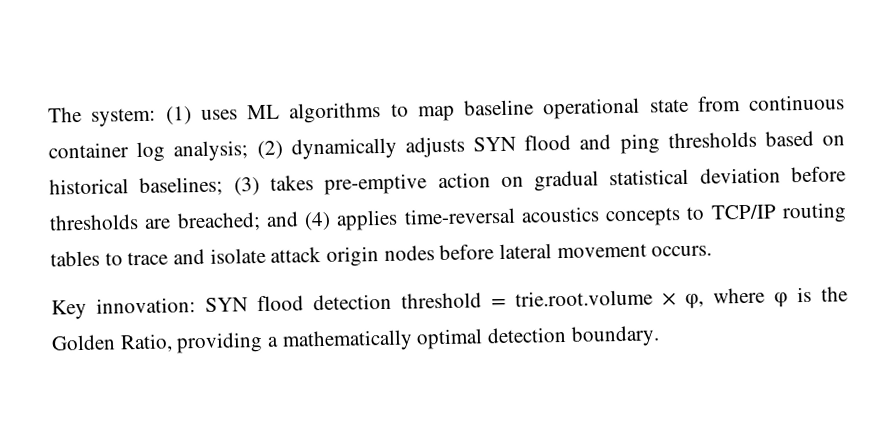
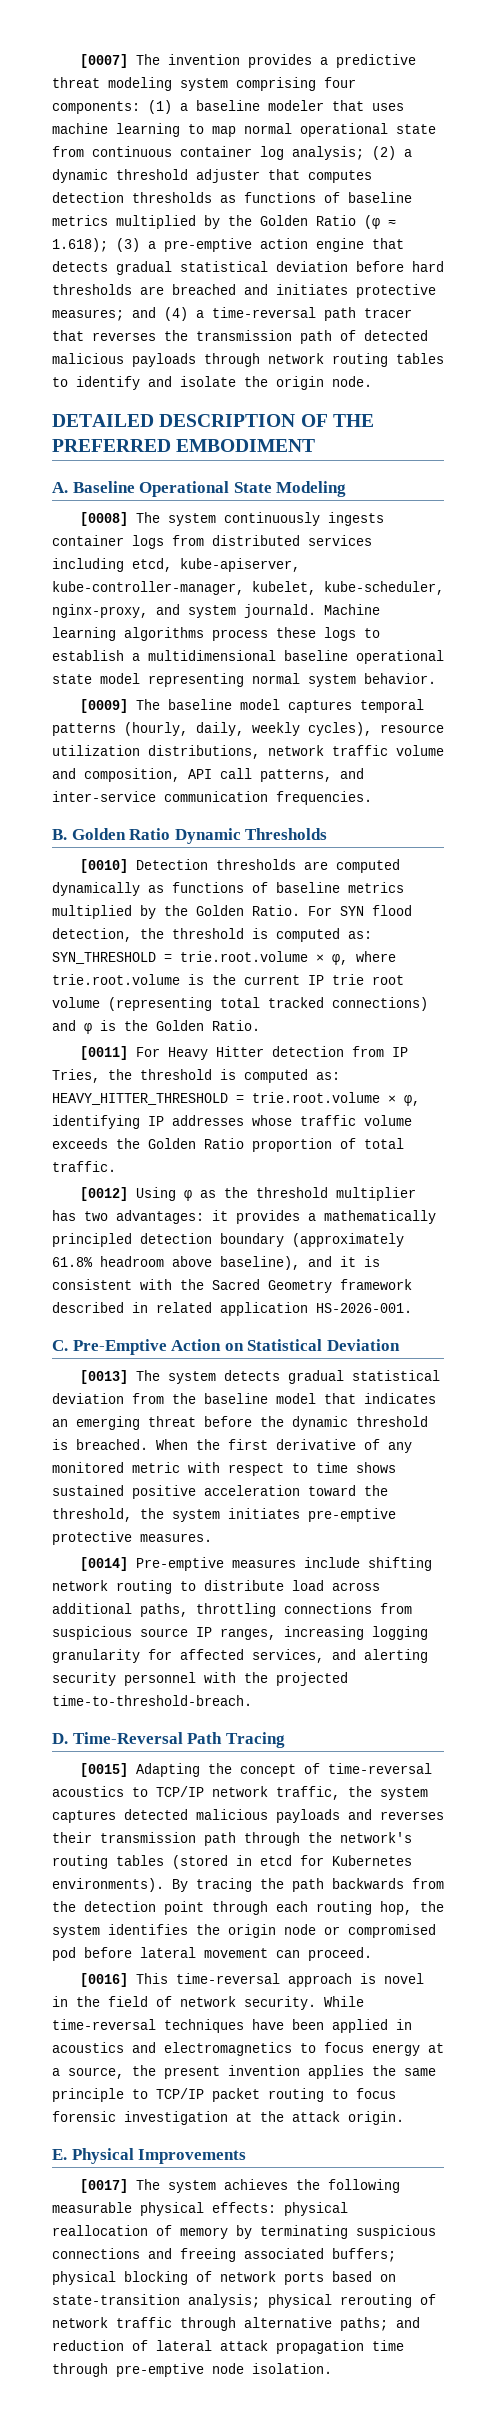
- The system: (1) uses ML algorithms to map baseline operational state from continuous container log analysis; (2) dynamically adjusts SYN flood and ping thresholds based on historical baselines; (3) takes pre-emptive action on gradual statistical deviation before thresholds are breached; and (4) applies time-reversal acoustics concepts to TCP/IP routing tables to trace and isolate attack origin nodes before lateral movement occurs.
- Key innovation: SYN flood detection threshold = trie.root.volume × φ, where φ is the Golden Ratio, providing a mathematically optimal detection boundary.
+ [0007] The invention provides a predictive threat modeling system comprising four components: (1) a baseline modeler that uses machine learning to map normal operational state from continuous container log analysis; (2) a dynamic threshold adjuster that computes detection thresholds as functions of baseline metrics multiplied by the Golden Ratio (φ ≈ 1.618); (3) a pre-emptive action engine that detects gradual statistical deviation before hard thresholds are breached and initiates protective measures; and (4) a time-reversal path tracer that reverses the transmission path of detected malicious payloads through network routing tables to identify and isolate the origin node.
+ DETAILED DESCRIPTION OF THE PREFERRED EMBODIMENT
+ A. Baseline Operational State Modeling
+ [0008] The system continuously ingests container logs from distributed services including etcd, kube-apiserver, kube-controller-manager, kubelet, kube-scheduler, nginx-proxy, and system journald. Machine learning algorithms process these logs to establish a multidimensional baseline operational state model representing normal system behavior.
+ [0009] The baseline model captures temporal patterns (hourly, daily, weekly cycles), resource utilization distributions, network traffic volume and composition, API call patterns, and inter-service communication frequencies.
+ B. Golden Ratio Dynamic Thresholds
+ [0010] Detection thresholds are computed dynamically as functions of baseline metrics multiplied by the Golden Ratio. For SYN flood detection, the threshold is computed as: SYN_THRESHOLD = trie.root.volume × φ, where trie.root.volume is the current IP trie root volume (representing total tracked connections) and φ is the Golden Ratio.
+ [0011] For Heavy Hitter detection from IP Tries, the threshold is computed as: HEAVY_HITTER_THRESHOLD = trie.root.volume × φ, identifying IP addresses whose traffic volume exceeds the Golden Ratio proportion of total traffic.
+ [0012] Using φ as the threshold multiplier has two advantages: it provides a mathematically principled detection boundary (approximately 61.8% headroom above baseline), and it is consistent with the Sacred Geometry framework described in related application HS-2026-001.
+ C. Pre-Emptive Action on Statistical Deviation
+ [0013] The system detects gradual statistical deviation from the baseline model that indicates an emerging threat before the dynamic threshold is breached. When the first derivative of any monitored metric with respect to time shows sustained positive acceleration toward the threshold, the system initiates pre-emptive protective measures.
+ [0014] Pre-emptive measures include shifting network routing to distribute load across additional paths, throttling connections from suspicious source IP ranges, increasing logging granularity for affected services, and alerting security personnel with the projected time-to-threshold-breach.
+ D. Time-Reversal Path Tracing
+ [0015] Adapting the concept of time-reversal acoustics to TCP/IP network traffic, the system captures detected malicious payloads and reverses their transmission path through the network's routing tables (stored in etcd for Kubernetes environments). By tracing the path backwards from the detection point through each routing hop, the system identifies the origin node or compromised pod before lateral movement can proceed.
+ [0016] This time-reversal approach is novel in the field of network security. While time-reversal techniques have been applied in acoustics and electromagnetics to focus energy at a source, the present invention applies the same principle to TCP/IP packet routing to focus forensic investigation at the attack origin.
+ E. Physical Improvements
+ [0017] The system achieves the following measurable physical effects: physical reallocation of memory by terminating suspicious connections and freeing associated buffers; physical blocking of network ports based on state-transition analysis; physical rerouting of network traffic through alternative paths; and reduction of lateral attack propagation time through pre-emptive node isolation.

